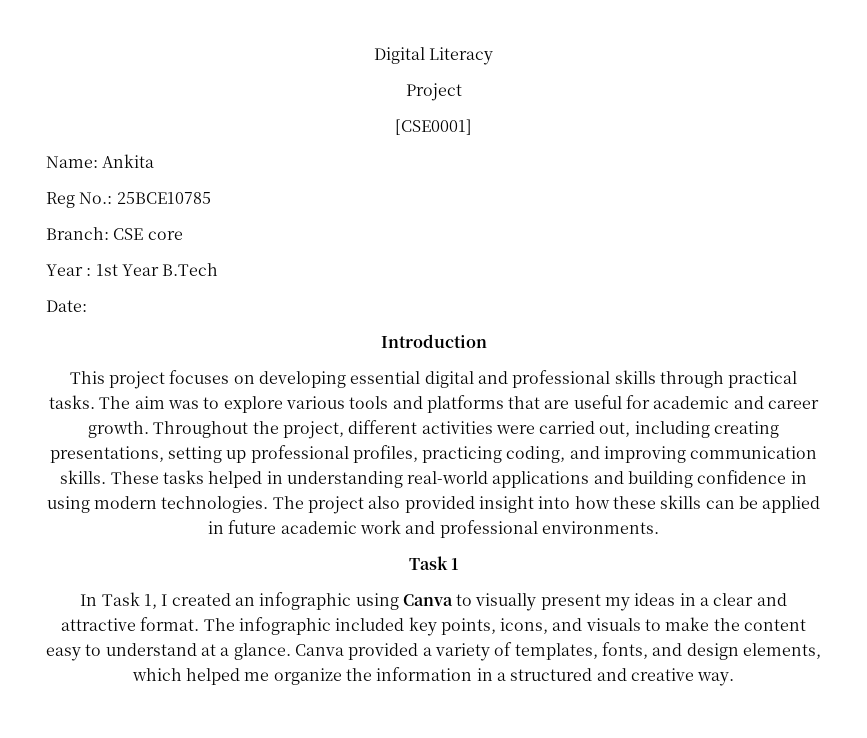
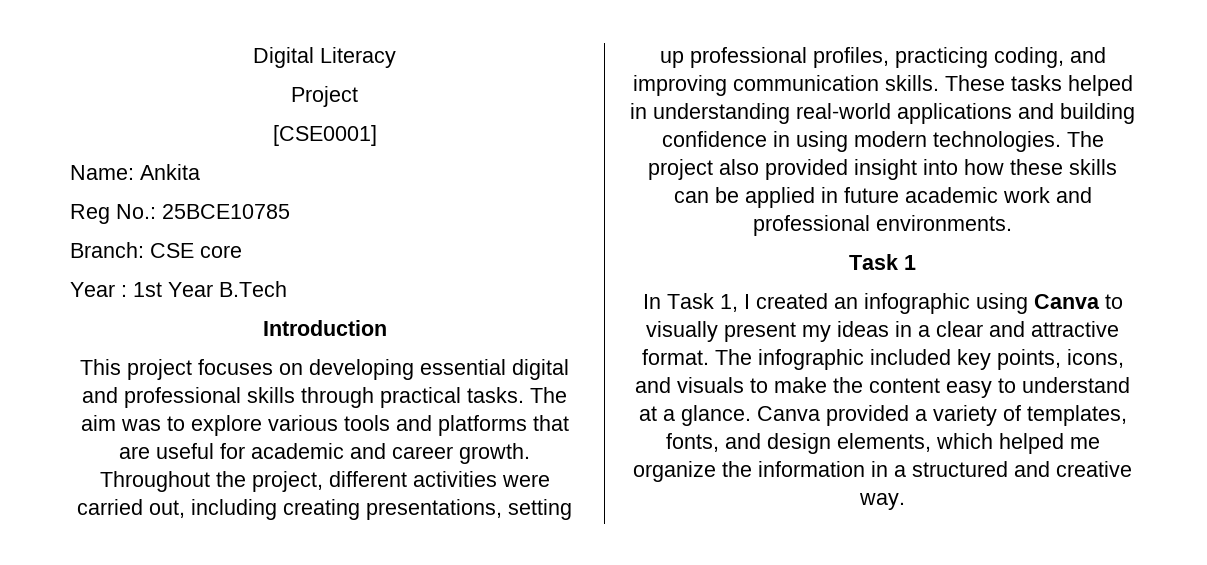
- Date:

